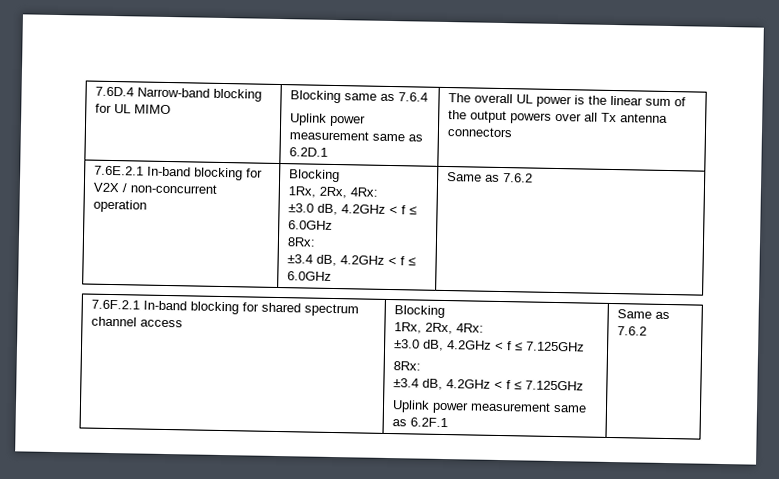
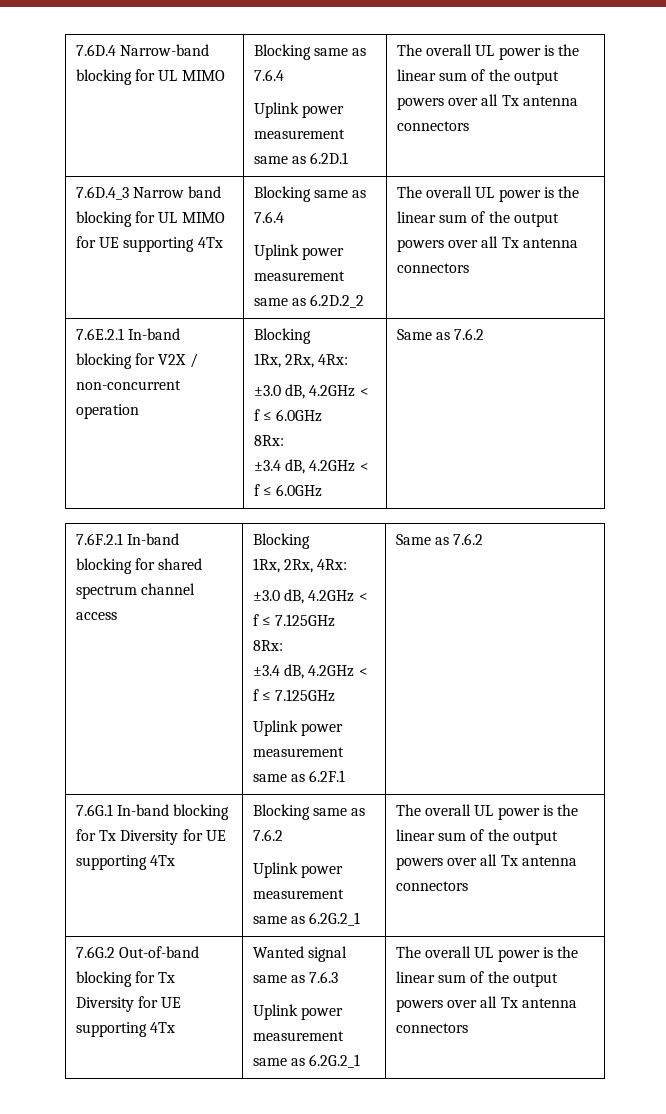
+ 7.6D.4_3 Narrow band blocking for UL MIMO for UE supporting 4Tx | Blocking same as 7.6.4
+ Uplink power measurement same as 6.2D.2_2 | The overall UL power is the linear sum of the output powers over all Tx antenna connectors
+ 7.6G.1 In-band blocking for Tx Diversity for UE supporting 4Tx | Blocking same as 7.6.2
+ Uplink power measurement same as 6.2G.2_1 | The overall UL power is the linear sum of the output powers over all Tx antenna connectors
+ 7.6G.2 Out-of-band blocking for Tx Diversity for UE supporting 4Tx | Wanted signal same as 7.6.3
+ Uplink power measurement same as 6.2G.2_1 | The overall UL power is the linear sum of the output powers over all Tx antenna connectors

